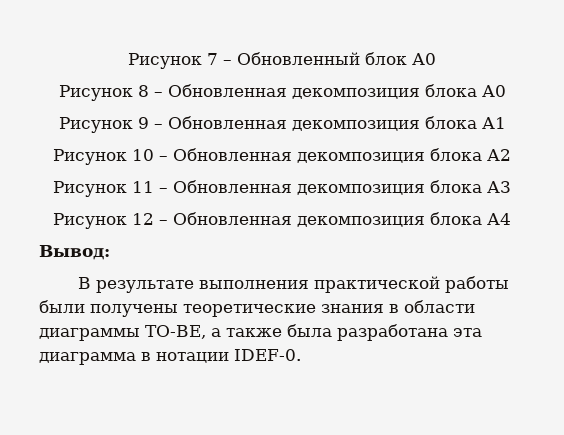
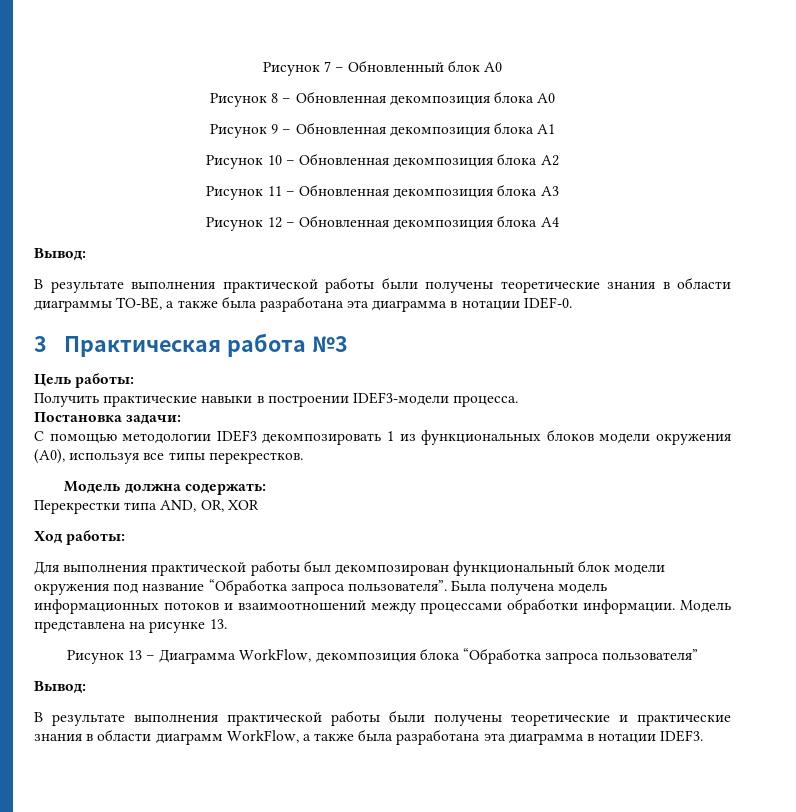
+ 3 Практическая работа №3
+ Цель работы:
+ Получить практические навыки в построении IDEF3-модели процесса.
+ Постановка задачи:
+ С помощью методологии IDEF3 декомпозировать 1 из функциональных блоков модели окружения (A0), используя все типы перекрестков.
+ Модель должна содержать:
+ Перекрестки типа AND, OR, XOR
+ Ход работы:
+ Для выполнения практической работы был декомпозирован функциональный блок модели окружения под название “Обработка запроса пользователя”. Была получена модель информационных потоков и взаимоотношений между процессами обработки информации. Модель представлена на рисунке 13.
+ Рисунок 13 – Диаграмма WorkFlow, декомпозиция блока “Обработка запроса пользователя”
+ Вывод:
+ В результате выполнения практической работы были получены теоретические и практические знания в области диаграмм WorkFlow, а также была разработана эта диаграмма в нотации IDEF3.

